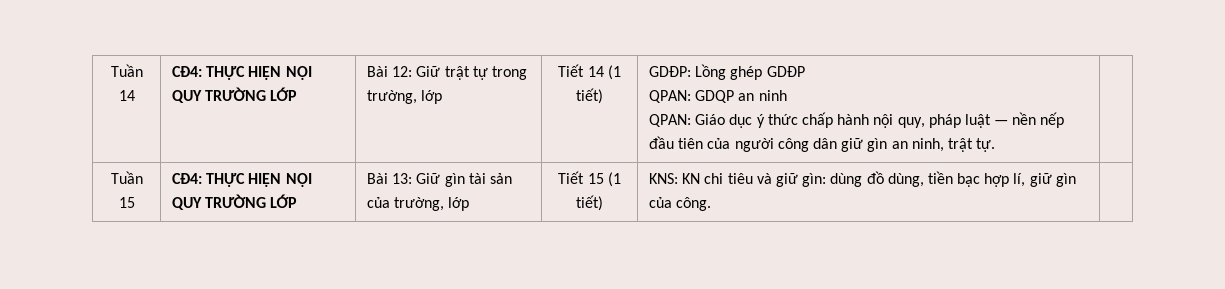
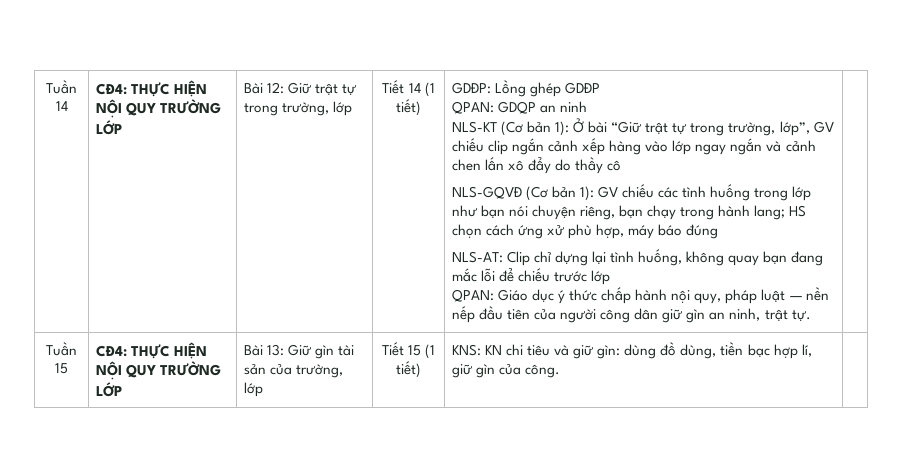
+ NLS-KT (Cơ bản 1): Ở bài “Giữ trật tự trong trường, lớp”, GV chiếu clip ngắn cảnh xếp hàng vào lớp ngay ngắn và cảnh chen lấn xô đẩy do thầy cô
+ NLS-GQVĐ (Cơ bản 1): GV chiếu các tình huống trong lớp như bạn nói chuyện riêng, bạn chạy trong hành lang; HS chọn cách ứng xử phù hợp, máy báo đúng
+ NLS-AT: Clip chỉ dựng lại tình huống, không quay bạn đang mắc lỗi để chiếu trước lớp

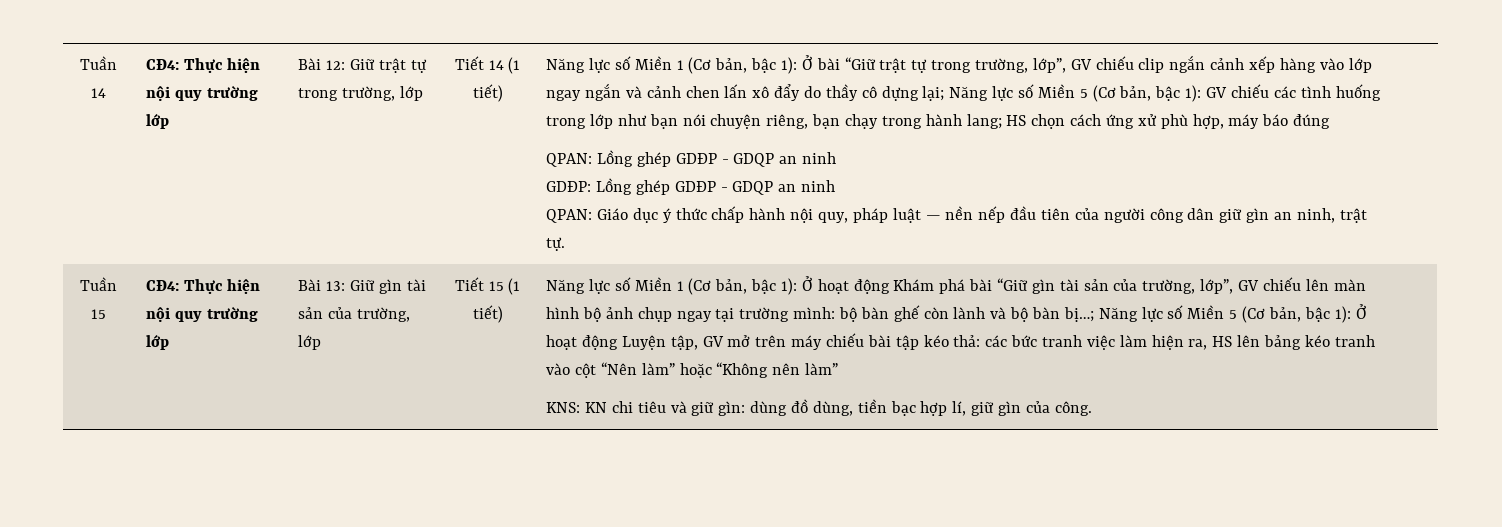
- Tuần 14 | CĐ4: THỰC HIỆN NỘI QUY TRƯỜNG LỚP
+ Tuần 14 | CĐ4: Thực hiện nội quy trường lớp
- GDĐP: Lồng ghép GDĐP
- QPAN: GDQP an ninh
- NLS-KT (Cơ bản 1): Ở bài “Giữ trật tự trong trường, lớp”, GV chiếu clip ngắn cảnh xếp hàng vào lớp ngay ngắn và cảnh chen lấn xô đẩy do thầy cô
- NLS-GQVĐ (Cơ bản 1): GV chiếu các tình huống trong lớp như bạn nói chuyện riêng, bạn chạy trong hành lang; HS chọn cách ứng xử phù hợp, máy báo đúng
+ Năng lực số Miền 1 (Cơ bản, bậc 1): Ở bài “Giữ trật tự trong trường, lớp”, GV chiếu clip ngắn cảnh xếp hàng vào lớp ngay ngắn và cảnh chen lấn xô đẩy do thầy cô dựng lại; Năng lực số Miền 5 (Cơ bản, bậc 1): GV chiếu các tình huống trong lớp như bạn nói chuyện riêng, bạn chạy trong hành lang; HS chọn cách ứng xử phù hợp, máy báo đúng
- NLS-AT: Clip chỉ dựng lại tình huống, không quay bạn đang mắc lỗi để chiếu trước lớp
+ QPAN: Lồng ghép GDĐP - GDQP an ninh
+ GDĐP: Lồng ghép GDĐP - GDQP an ninh
- Tuần 15 | CĐ4: THỰC HIỆN NỘI QUY TRƯỜNG LỚP
+ Tuần 15 | CĐ4: Thực hiện nội quy trường lớp
+ Năng lực số Miền 1 (Cơ bản, bậc 1): Ở hoạt động Khám phá bài “Giữ gìn tài sản của trường, lớp”, GV chiếu lên màn hình bộ ảnh chụp ngay tại trường mình: bộ bàn ghế còn lành và bộ bàn bị…; Năng lực số Miền 5 (Cơ bản, bậc 1): Ở hoạt động Luyện tập, GV mở trên máy chiếu bài tập kéo thả: các bức tranh việc làm hiện ra, HS lên bảng kéo tranh vào cột “Nên làm” hoặc “Không nên làm”

